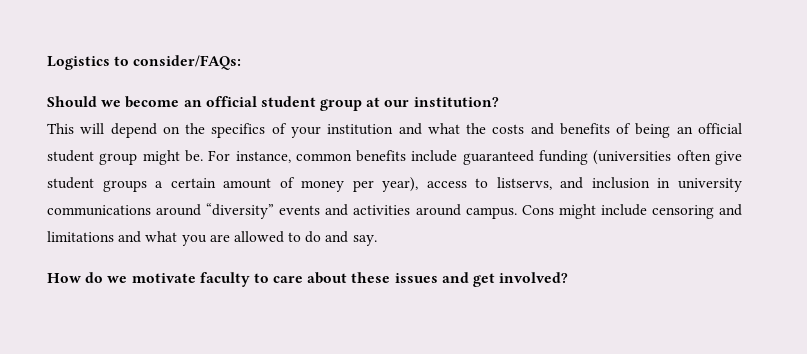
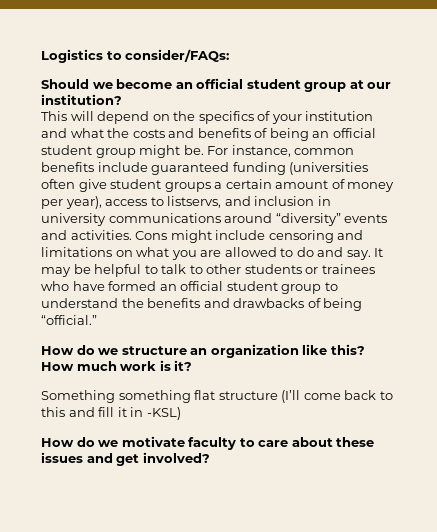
- For instance, common benefits include guaranteed funding (universities often give student groups a certain amount of money per year), access to listservs, and inclusion in university communications around “diversity” events and activities around campus.
+ For instance, common benefits include guaranteed funding (universities often give student groups a certain amount of money per year), access to listservs, and inclusion in university communications around “diversity” events and activities.
- Cons might include censoring and limitations and what you are allowed to do and say.
+ Cons might include censoring and limitations on what you are allowed to do and say. It may be helpful to talk to other students or trainees who have formed an official student group to understand the benefits and drawbacks of being “official.”
+ How do we structure an organization like this? How much work is it?
+ Something something flat structure (I’ll come back to this and fill it in -KSL)

